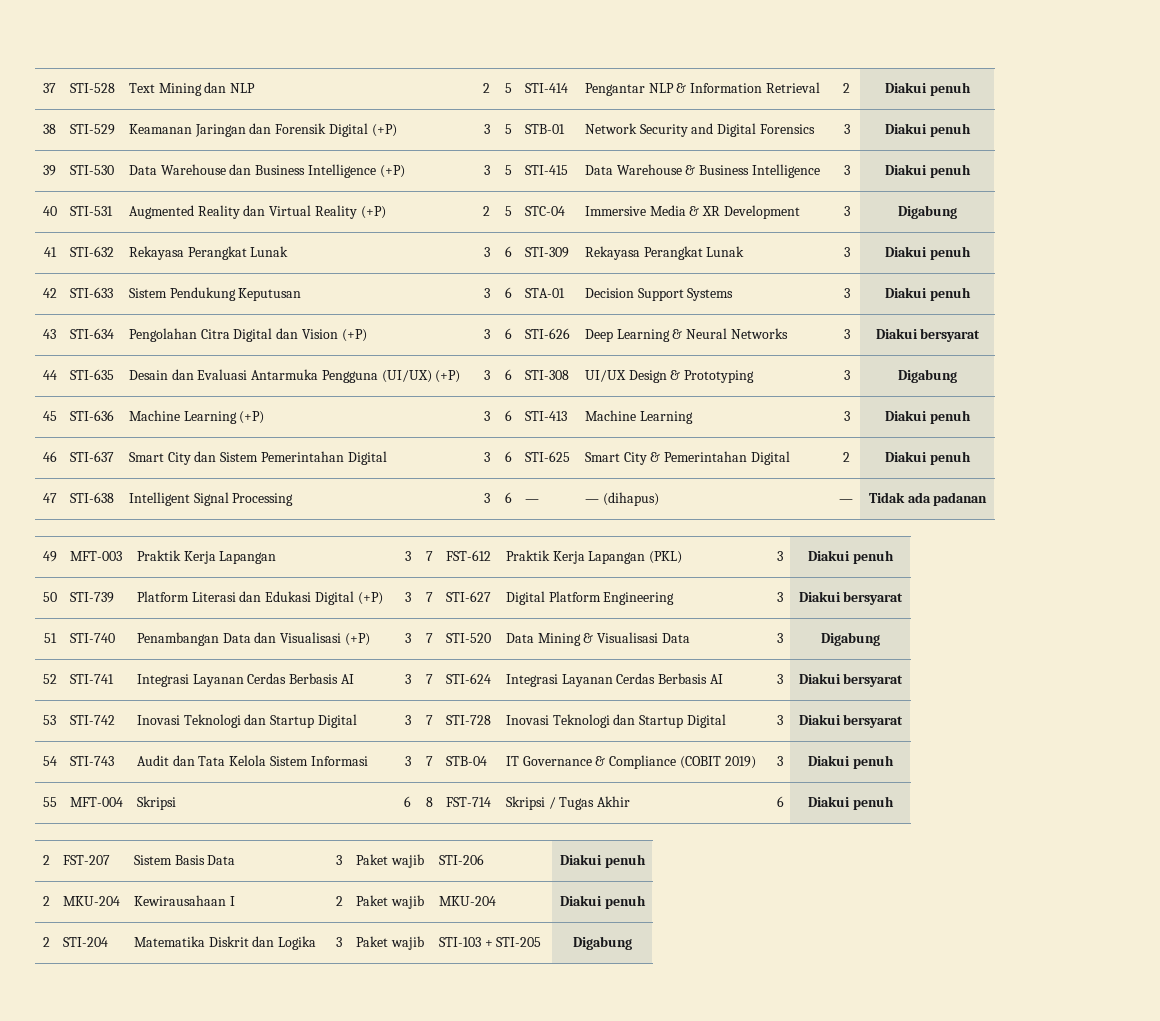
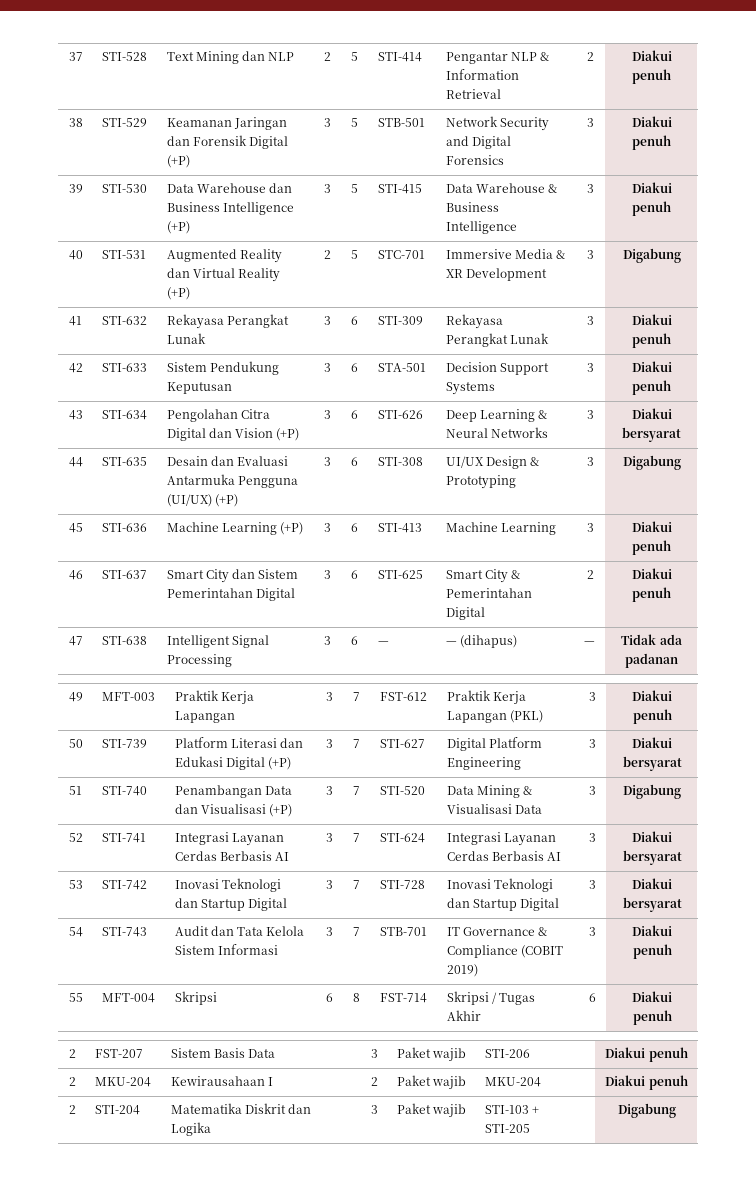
- 38 | STI-529 | Keamanan Jaringan dan Forensik Digital (+P) | 3 | 5 | STB-01 | Network Security and Digital Forensics | 3 | Diakui penuh
+ 38 | STI-529 | Keamanan Jaringan dan Forensik Digital (+P) | 3 | 5 | STB-501 | Network Security and Digital Forensics | 3 | Diakui penuh
- 40 | STI-531 | Augmented Reality dan Virtual Reality (+P) | 2 | 5 | STC-04 | Immersive Media & XR Development | 3 | Digabung
+ 40 | STI-531 | Augmented Reality dan Virtual Reality (+P) | 2 | 5 | STC-701 | Immersive Media & XR Development | 3 | Digabung
- 42 | STI-633 | Sistem Pendukung Keputusan | 3 | 6 | STA-01 | Decision Support Systems | 3 | Diakui penuh
+ 42 | STI-633 | Sistem Pendukung Keputusan | 3 | 6 | STA-501 | Decision Support Systems | 3 | Diakui penuh
- 54 | STI-743 | Audit dan Tata Kelola Sistem Informasi | 3 | 7 | STB-04 | IT Governance & Compliance (COBIT 2019) | 3 | Diakui penuh
+ 54 | STI-743 | Audit dan Tata Kelola Sistem Informasi | 3 | 7 | STB-701 | IT Governance & Compliance (COBIT 2019) | 3 | Diakui penuh

